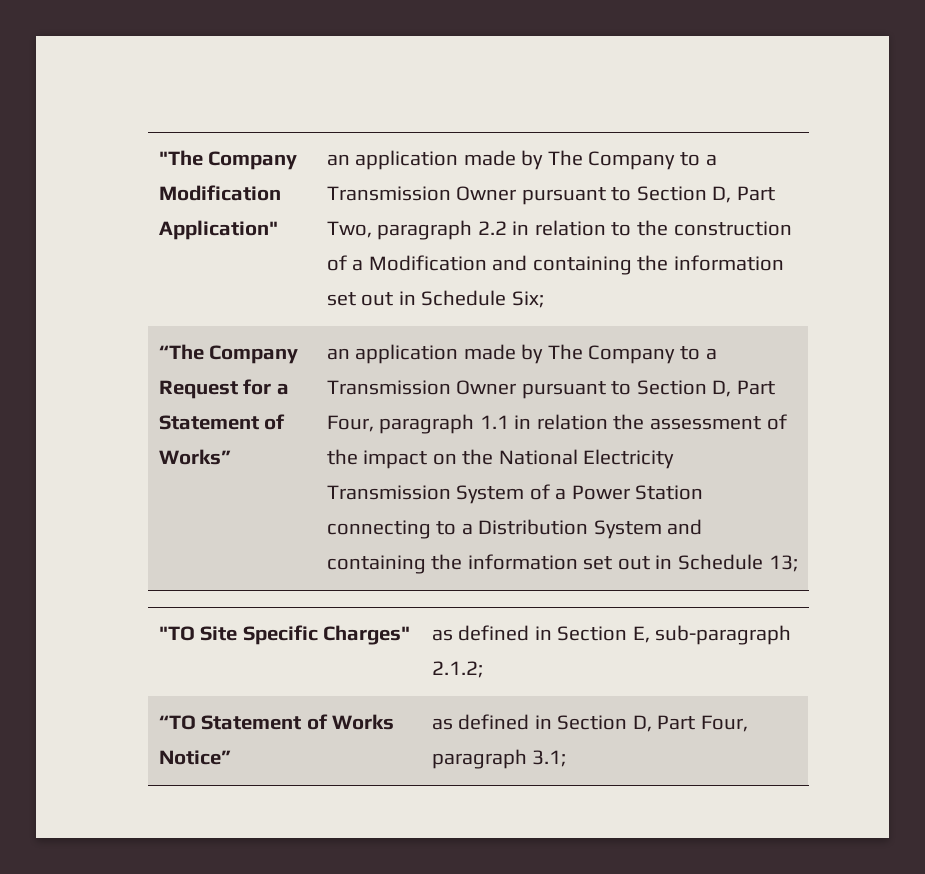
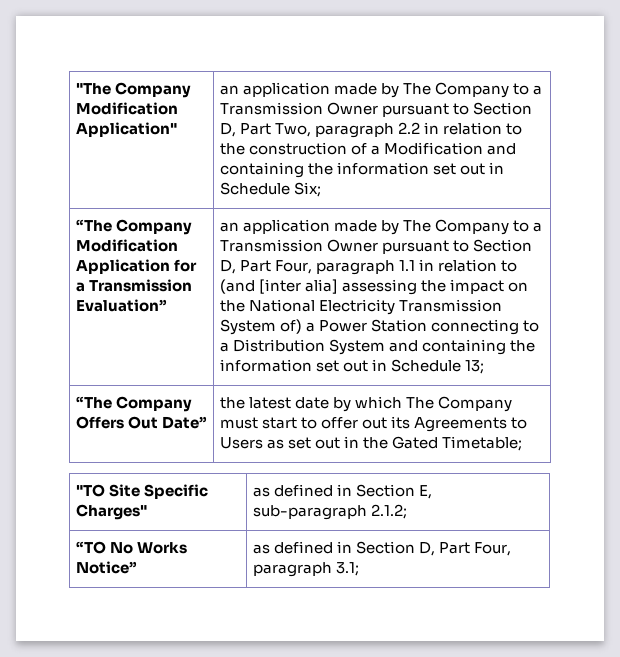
- “The Company Request for a Statement of Works”
+ “The Company Modification Application for a Transmission Evaluation”
- an application made by The Company to a Transmission Owner pursuant to Section D, Part Four, paragraph 1.1 in relation the assessment of the impact on the National Electricity Transmission System of a Power Station connecting to a Distribution System and containing the information set out in Schedule 13;
+ an application made by The Company to a Transmission Owner pursuant to Section D, Part Four, paragraph 1.1 in relation to (and [inter alia] assessing the impact on the National Electricity Transmission System of) a Power Station connecting to a Distribution System and containing the information set out in Schedule 13;
+ “The Company Offers Out Date” | the latest date by which The Company must start to offer out its Agreements to Users as set out in the Gated Timetable;
- “TO Statement of Works Notice” | as defined in Section D, Part Four, paragraph 3.1;
+ “TO No Works Notice” | as defined in Section D, Part Four, paragraph 3.1;

